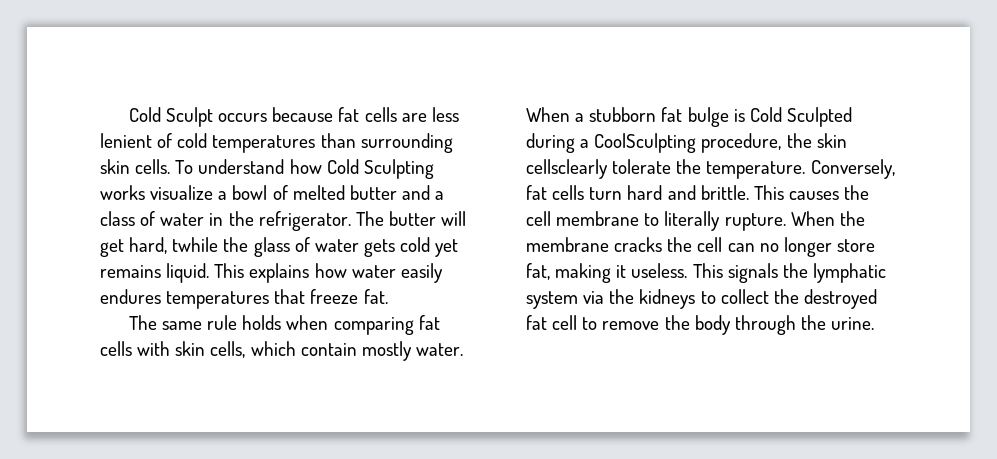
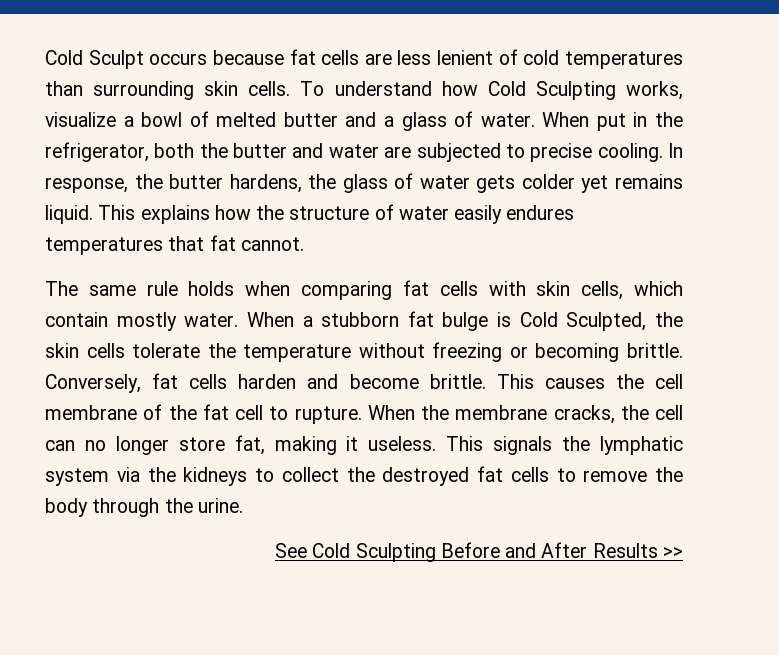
- To understand how Cold Sculpting works visualize a bowl of melted butter and a class of water in the refrigerator. The butter will get hard, twhile the glass of water gets cold yet remains liquid.
+ To understand how Cold Sculpting works, visualize a bowl of melted butter and a glass of water. When put in the refrigerator, both the butter and water are subjected to precise cooling. In response, the butter hardens, the glass of water gets colder yet remains liquid.
- This explains how water easily endures temperatures that freeze fat.
+ This explains how the structure of water easily endures temperatures that fat cannot.
- When a stubborn fat bulge is Cold Sculpted during a CoolSculpting procedure, the skin cellsclearly tolerate the temperature. Conversely, fat cells turn hard and brittle.
+ When a stubborn fat bulge is Cold Sculpted, the skin cells tolerate the temperature without freezing or becoming brittle. Conversely, fat cells harden and become brittle.
- This causes the cell membrane to literally rupture.
+ This causes the cell membrane of the fat cell to rupture.
- When the membrane cracks the cell can no longer store fat, making it useless.
+ When the membrane cracks, the cell can no longer store fat, making it useless.
- This signals the lymphatic system via the kidneys to collect the destroyed fat cell to remove the body through the urine.
+ This signals the lymphatic system via the kidneys to collect the destroyed fat cells to remove the body through the urine.
+ See Cold Sculpting Before and After Results >>

